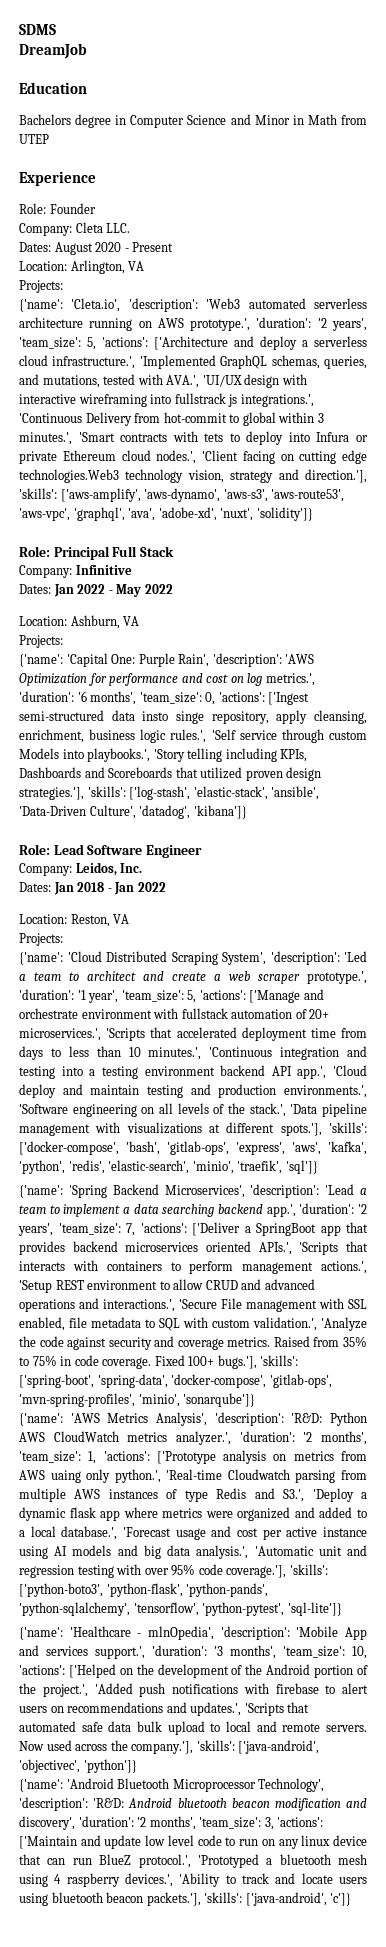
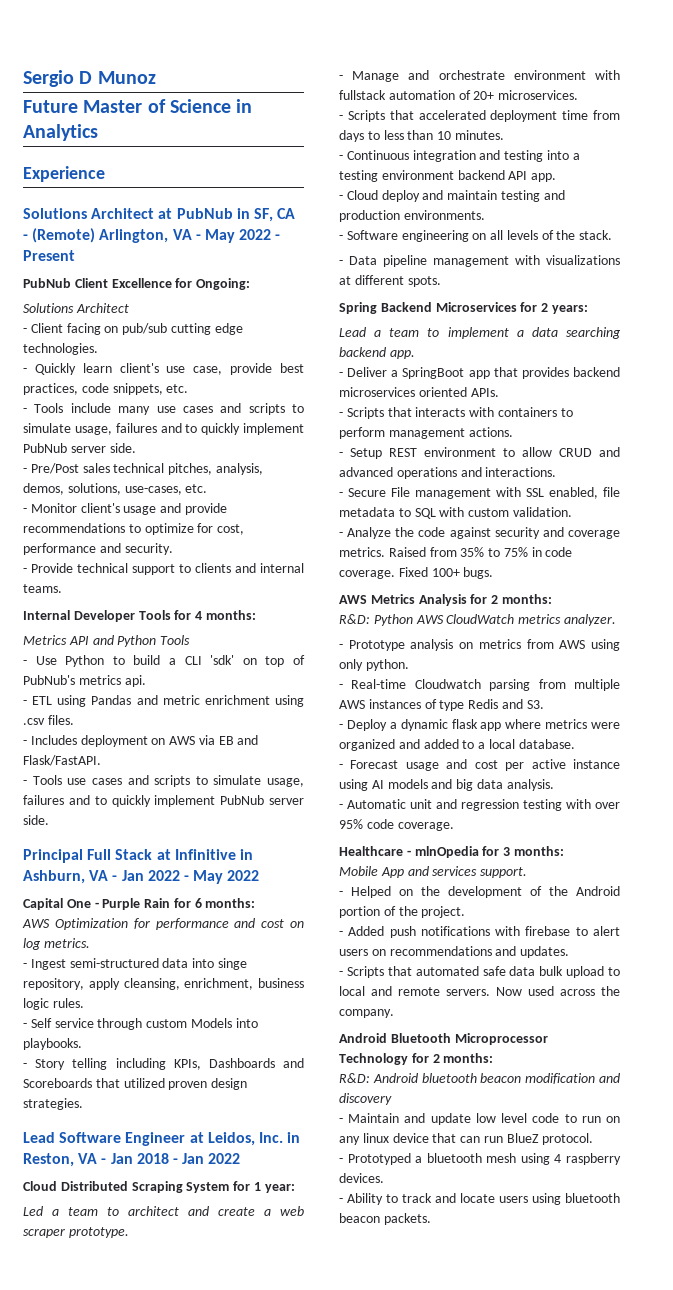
- SDMS
- DreamJob
- Education
- Bachelors degree in Computer Science and Minor in Math from UTEP
+ Sergio D Munoz
+ Future Master of Science in Analytics
  Experience
- Role: Founder
- Company: Cleta LLC.
- Dates: August 2020 - Present
- Location: Arlington, VA
- Projects:
- {'name': 'Cleta.io', 'description': 'Web3 automated serverless architecture running on AWS prototype.', 'duration': '2 years', 'team_size': 5, 'actions': ['Architecture and deploy a serverless cloud infrastructure.', 'Implemented GraphQL schemas, queries, and mutations, tested with AVA.', 'UI/UX design with interactive wireframing into fullstrack js integrations.', 'Continuous Delivery from hot-commit to global within 3 minutes.', 'Smart contracts with tets to deploy into Infura or private Ethereum cloud nodes.', 'Client facing on cutting edge technologies.Web3 technology vision, strategy and direction.'], 'skills': ['aws-amplify', 'aws-dynamo', 'aws-s3', 'aws-route53', 'aws-vpc', 'graphql', 'ava', 'adobe-xd', 'nuxt', 'solidity']}
- Role: Principal Full Stack
- Company: Infinitive
- Dates: Jan 2022 - May 2022
+ Solutions Architect at PubNub in SF, CA - (Remote) Arlington, VA - May 2022 - Present
+ PubNub Client Excellence for Ongoing:
+ Solutions Architect
+ - Client facing on pub/sub cutting edge technologies.
+ - Quickly learn client's use case, provide best practices, code snippets, etc.
+ - Tools include many use cases and scripts to simulate usage, failures and to quickly implement PubNub server side.
+ - Pre/Post sales technical pitches, analysis, demos, solutions, use-cases, etc.
+ - Monitor client's usage and provide recommendations to optimize for cost, performance and security.
+ - Provide technical support to clients and internal teams.
+ Internal Developer Tools for 4 months:
+ Metrics API and Python Tools
+ - Use Python to build a CLI 'sdk' on top of PubNub's metrics api.
+ - ETL using Pandas and metric enrichment using .csv files.
+ - Includes deployment on AWS via EB and Flask/FastAPI.
+ - Tools use cases and scripts to simulate usage, failures and to quickly implement PubNub server side.
+ Principal Full Stack at Infinitive in Ashburn, VA - Jan 2022 - May 2022
- Location: Ashburn, VA
- Projects:
- {'name': 'Capital One: Purple Rain', 'description': 'AWS Optimization for performance and cost on log metrics.', 'duration': '6 months', 'team_size': 0, 'actions': ['Ingest semi-structured data insto singe repository, apply cleansing, enrichment, business logic rules.', 'Self service through custom Models into playbooks.', 'Story telling including KPIs, Dashboards and Scoreboards that utilized proven design strategies.'], 'skills': ['log-stash', 'elastic-stack', 'ansible', 'Data-Driven Culture', 'datadog', 'kibana']}
- Role: Lead Software Engineer
- Company: Leidos, Inc.
- Dates: Jan 2018 - Jan 2022
+ Capital One - Purple Rain for 6 months:
+ AWS Optimization for performance and cost on log metrics.
+ - Ingest semi-structured data into singe repository, apply cleansing, enrichment, business logic rules.
+ - Self service through custom Models into playbooks.
+ - Story telling including KPIs, Dashboards and Scoreboards that utilized proven design strategies.
+ Lead Software Engineer at Leidos, Inc. in Reston, VA - Jan 2018 - Jan 2022
- Location: Reston, VA
- Projects:
- {'name': 'Cloud Distributed Scraping System', 'description': 'Led a team to architect and create a web scraper prototype.', 'duration': '1 year', 'team_size': 5, 'actions': ['Manage and orchestrate environment with fullstack automation of 20+ microservices.', 'Scripts that accelerated deployment time from days to less than 10 minutes.', 'Continuous integration and testing into a testing environment backend API app.', 'Cloud deploy and maintain testing and production environments.', 'Software engineering on all levels of the stack.', 'Data pipeline management with visualizations at different spots.'], 'skills': ['docker-compose', 'bash', 'gitlab-ops', 'express', 'aws', 'kafka', 'python', 'redis', 'elastic-search', 'minio', 'traefik', 'sql']}
- {'name': 'Spring Backend Microservices', 'description': 'Lead a team to implement a data searching backend app.', 'duration': '2 years', 'team_size': 7, 'actions': ['Deliver a SpringBoot app that provides backend microservices oriented APIs.', 'Scripts that interacts with containers to perform management actions.', 'Setup REST environment to allow CRUD and advanced operations and interactions.', 'Secure File management with SSL enabled, file metadata to SQL with custom validation.', 'Analyze the code against security and coverage metrics.
+ Cloud Distributed Scraping System for 1 year:
+ Led a team to architect and create a web scraper prototype.
+ - Manage and orchestrate environment with fullstack automation of 20+ microservices.
+ - Scripts that accelerated deployment time from days to less than 10 minutes.
+ - Continuous integration and testing into a testing environment backend API app.
+ - Cloud deploy and maintain testing and production environments.
+ - Software engineering on all levels of the stack.
+ - Data pipeline management with visualizations at different spots.
+ Spring Backend Microservices for 2 years:
+ Lead a team to implement a data searching backend app.
+ - Deliver a SpringBoot app that provides backend microservices oriented APIs.
+ - Scripts that interacts with containers to perform management actions.
+ - Setup REST environment to allow CRUD and advanced operations and interactions.
+ - Secure File management with SSL enabled, file metadata to SQL with custom validation.
+ - Analyze the code against security and coverage metrics.
- Fixed 100+ bugs.'], 'skills': ['spring-boot', 'spring-data', 'docker-compose', 'gitlab-ops', 'mvn-spring-profiles', 'minio', 'sonarqube']}
- {'name': 'AWS Metrics Analysis', 'description': 'R&D: Python AWS CloudWatch metrics analyzer.', 'duration': '2 months', 'team_size': 1, 'actions': ['Prototype analysis on metrics from AWS uaing only python.', 'Real-time Cloudwatch parsing from multiple AWS instances of type Redis and S3.', 'Deploy a dynamic flask app where metrics were organized and added to a local database.', 'Forecast usage and cost per active instance using AI models and big data analysis.', 'Automatic unit and regression testing with over 95% code coverage.'], 'skills': ['python-boto3', 'python-flask', 'python-pands', 'python-sqlalchemy', 'tensorflow', 'python-pytest', 'sql-lite']}
- {'name': 'Healthcare - mlnOpedia', 'description': 'Mobile App and services support.', 'duration': '3 months', 'team_size': 10, 'actions': ['Helped on the development of the Android portion of the project.', 'Added push notifications with firebase to alert users on recommendations and updates.', 'Scripts that automated safe data bulk upload to local and remote servers.
+ Fixed 100+ bugs.
+ AWS Metrics Analysis for 2 months:
+ R&D: Python AWS CloudWatch metrics analyzer.
+ - Prototype analysis on metrics from AWS using only python.
+ - Real-time Cloudwatch parsing from multiple AWS instances of type Redis and S3.
+ - Deploy a dynamic flask app where metrics were organized and added to a local database.
+ - Forecast usage and cost per active instance using AI models and big data analysis.
+ - Automatic unit and regression testing with over 95% code coverage.
+ Healthcare - mlnOpedia for 3 months:
+ Mobile App and services support.
+ - Helped on the development of the Android portion of the project.
+ - Added push notifications with firebase to alert users on recommendations and updates.
+ - Scripts that automated safe data bulk upload to local and remote servers.
- Now used across the company.'], 'skills': ['java-android', 'objectivec', 'python']}
- {'name': 'Android Bluetooth Microprocessor Technology', 'description': 'R&D: Android bluetooth beacon modification and discovery', 'duration': '2 months', 'team_size': 3, 'actions': ['Maintain and update low level code to run on any linux device that can run BlueZ protocol.', 'Prototyped a bluetooth mesh using 4 raspberry devices.', 'Ability to track and locate users using bluetooth beacon packets.'], 'skills': ['java-android', 'c']}
+ Now used across the company.
+ Android Bluetooth Microprocessor Technology for 2 months:
+ R&D: Android bluetooth beacon modification and discovery
+ - Maintain and update low level code to run on any linux device that can run BlueZ protocol.
+ - Prototyped a bluetooth mesh using 4 raspberry devices.
+ - Ability to track and locate users using bluetooth beacon packets.

